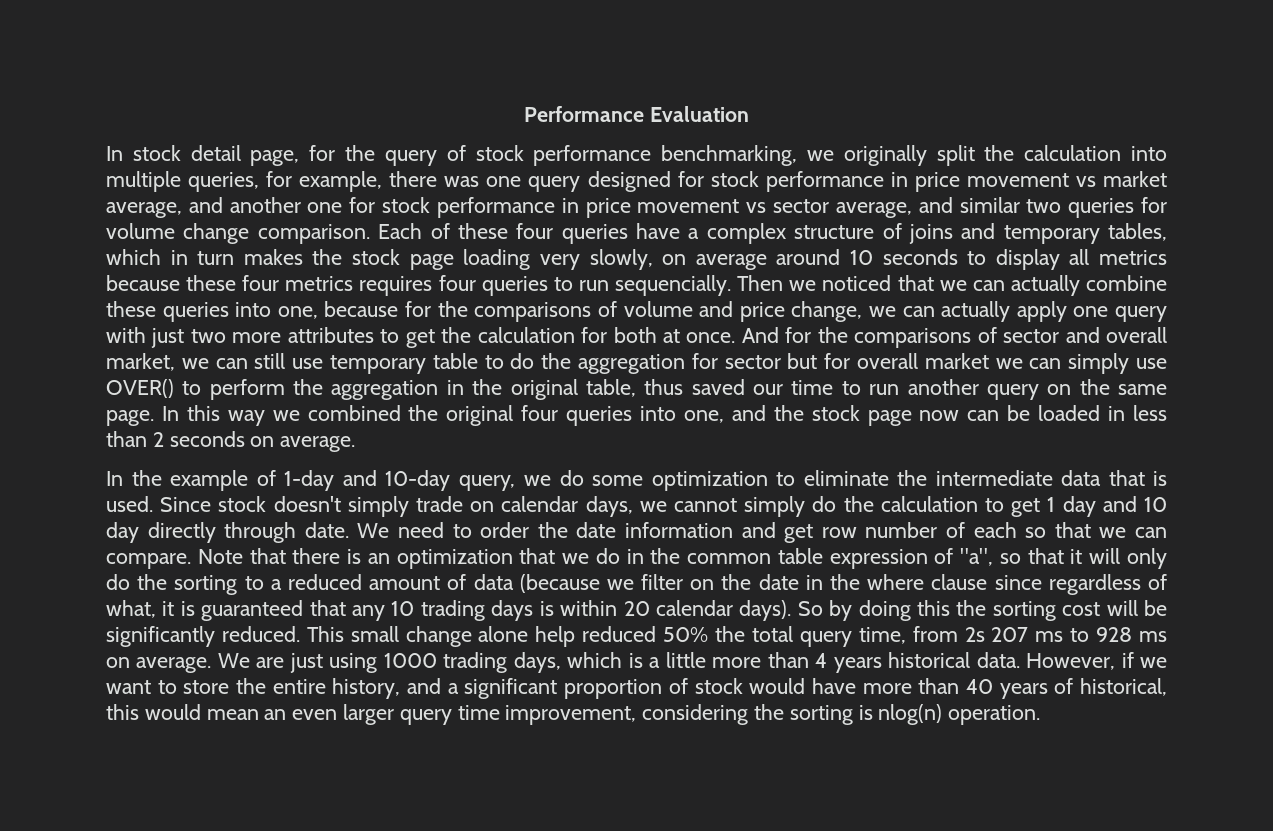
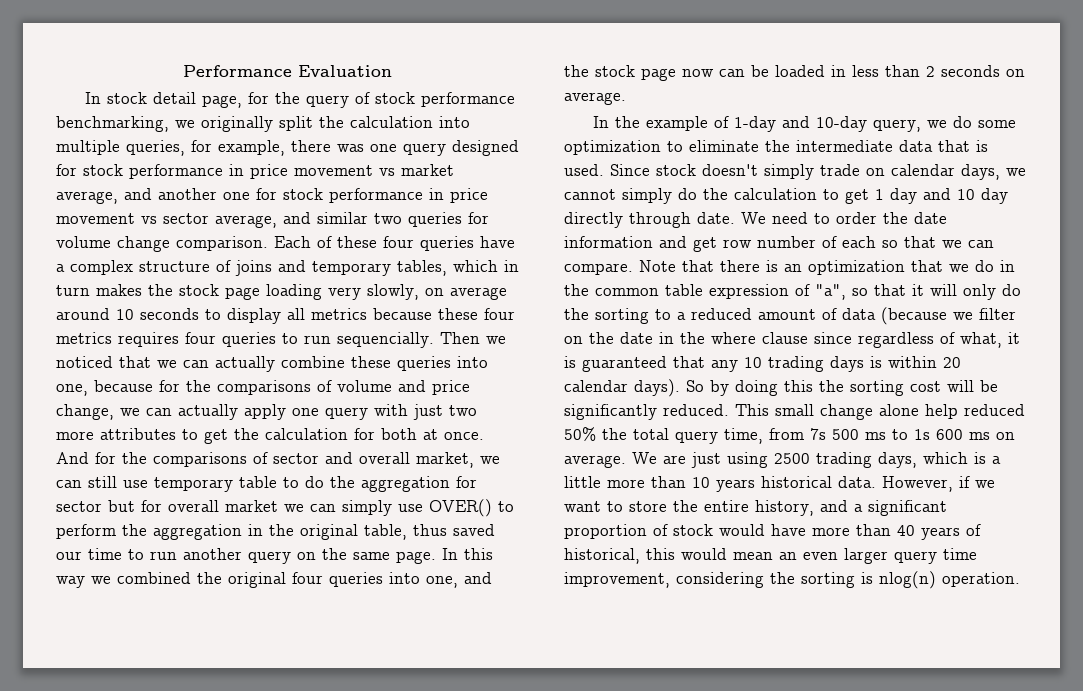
- This small change alone help reduced 50% the total query time, from 2s 207 ms to 928 ms on average.
+ This small change alone help reduced 50% the total query time, from 7s 500 ms to 1s 600 ms on average.
- We are just using 1000 trading days, which is a little more than 4 years historical data.
+ We are just using 2500 trading days, which is a little more than 10 years historical data.

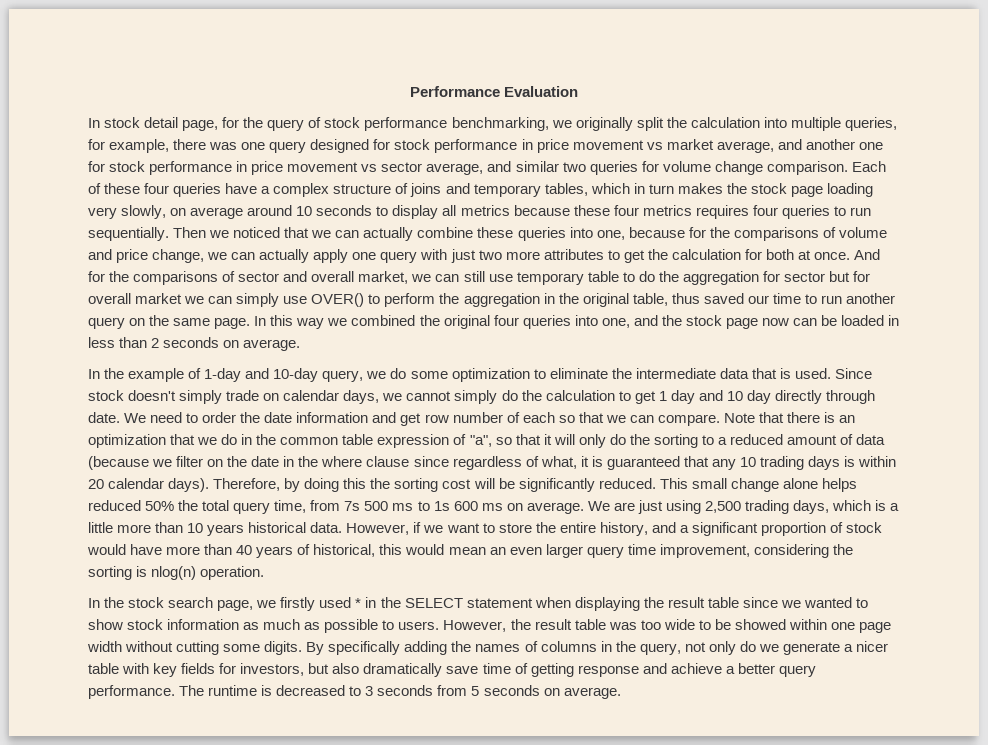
- Each of these four queries have a complex structure of joins and temporary tables, which in turn makes the stock page loading very slowly, on average around 10 seconds to display all metrics because these four metrics requires four queries to run sequencially.
+ Each of these four queries have a complex structure of joins and temporary tables, which in turn makes the stock page loading very slowly, on average around 10 seconds to display all metrics because these four metrics requires four queries to run sequentially.
- So by doing this the sorting cost will be significantly reduced.
+ Therefore, by doing this the sorting cost will be significantly reduced.
- This small change alone help reduced 50% the total query time, from 7s 500 ms to 1s 600 ms on average.
+ This small change alone helps reduced 50% the total query time, from 7s 500 ms to 1s 600 ms on average.
- We are just using 2500 trading days, which is a little more than 10 years historical data.
+ We are just using 2,500 trading days, which is a little more than 10 years historical data.
+ In the stock search page, we firstly used * in the SELECT statement when displaying the result table since we wanted to show stock information as much as possible to users. However, the result table was too wide to be showed within one page width without cutting some digits. By specifically adding the names of columns in the query, not only do we generate a nicer table with key fields for investors, but also dramatically save time of getting response and achieve a better query performance. The runtime is decreased to 3 seconds from 5 seconds on average.

